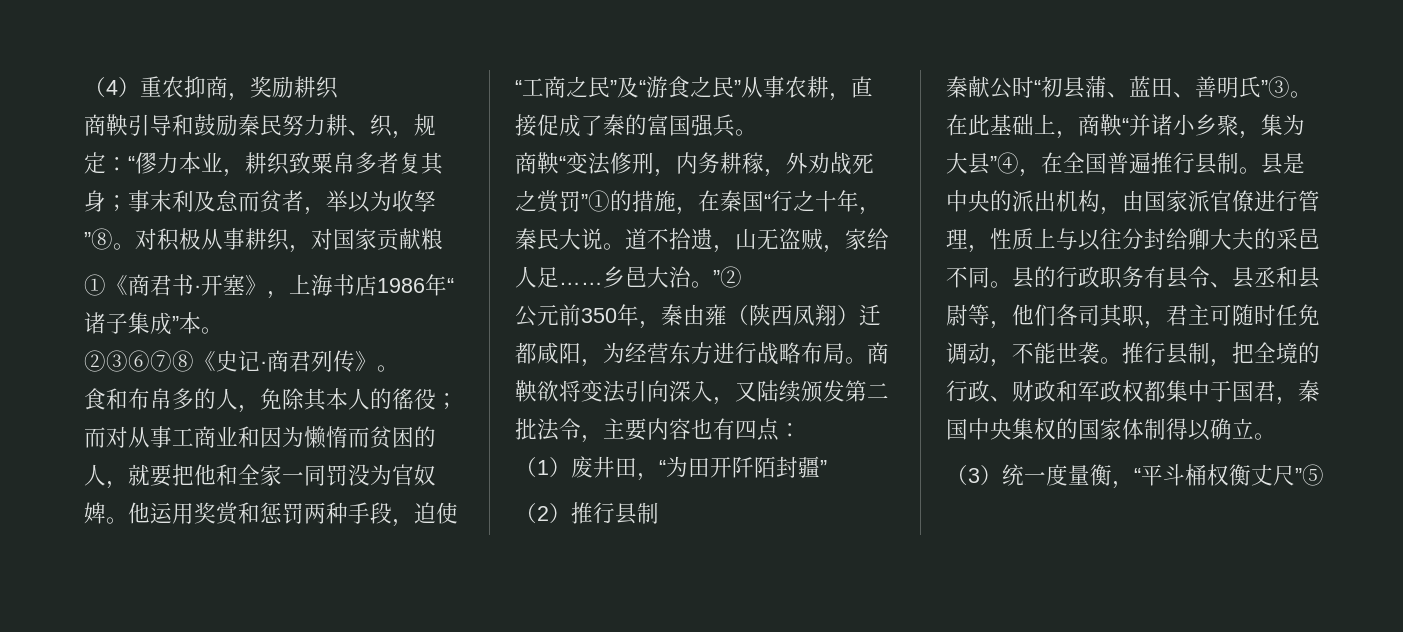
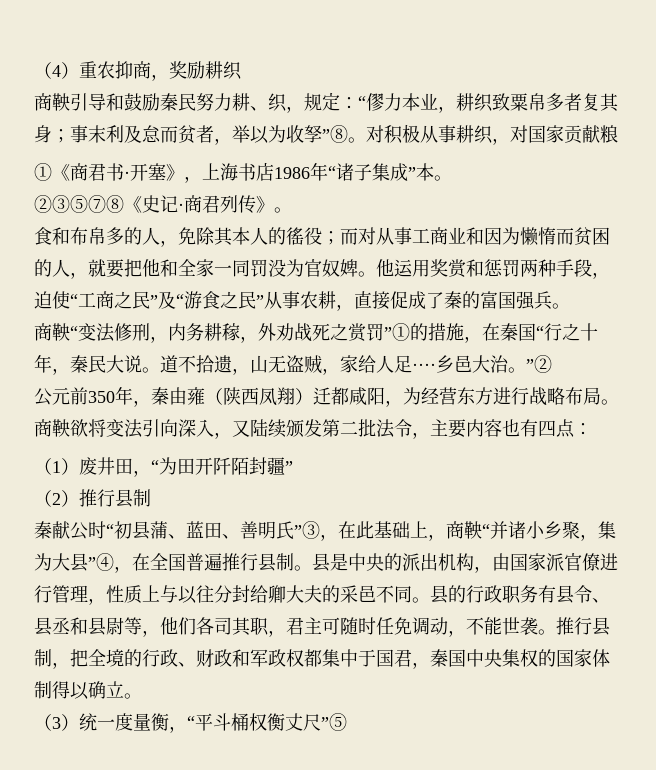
- ②③⑥⑦⑧《史记·商君列传》。
+ ②③⑤⑦⑧《史记·商君列传》。
- 道不拾遗，山无盗贼，家给人足……乡邑大治。”②
+ 道不拾遗，山无盗贼，家给人足····乡邑大治。”②
- 秦献公时“初县蒲、蓝田、善明氏”③。在此基础上，商鞅“并诸小乡聚，集为大县”④，在全国普遍推行县制。
+ 秦献公时“初县蒲、蓝田、善明氏”③，在此基础上，商鞅“并诸小乡聚，集为大县”④，在全国普遍推行县制。

